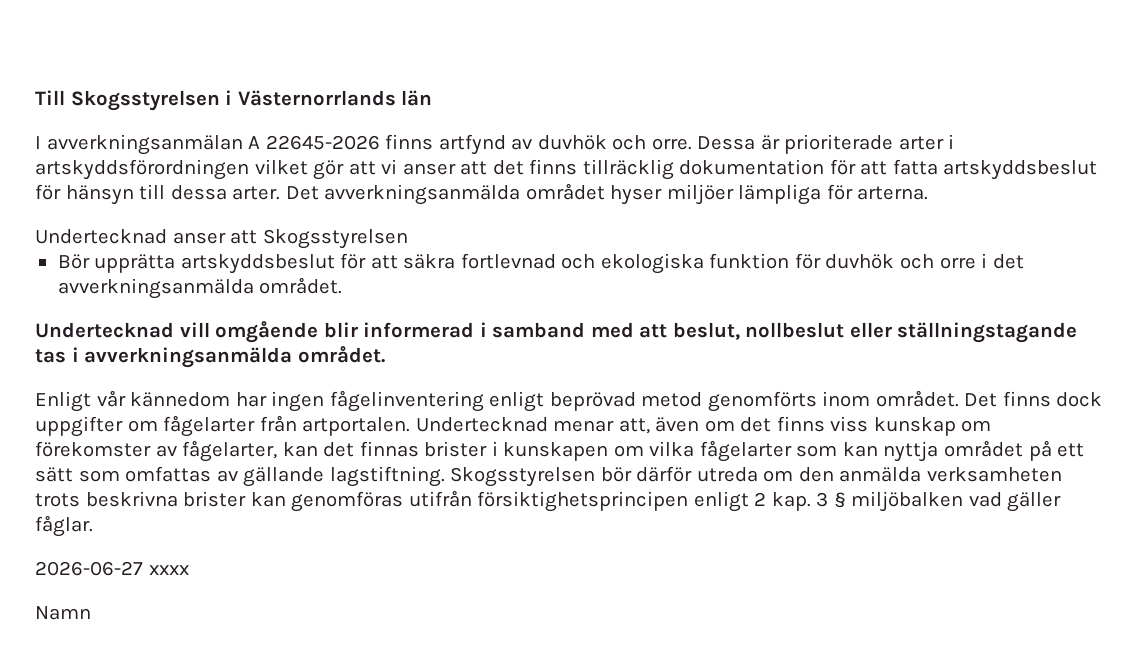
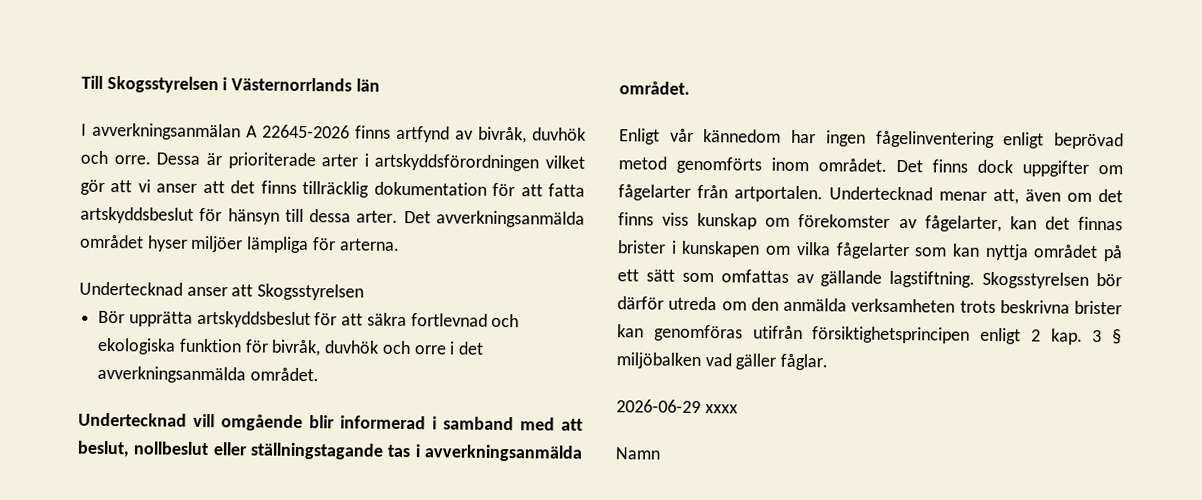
- I avverkningsanmälan A 22645-2026 finns artfynd av duvhök och orre.
+ I avverkningsanmälan A 22645-2026 finns artfynd av bivråk, duvhök och orre.
- Bör upprätta artskyddsbeslut för att säkra fortlevnad och ekologiska funktion för duvhök och orre i det avverkningsanmälda området.
+ Bör upprätta artskyddsbeslut för att säkra fortlevnad och ekologiska funktion för bivråk, duvhök och orre i det avverkningsanmälda området.
- 2026-06-27 xxxx
+ 2026-06-29 xxxx

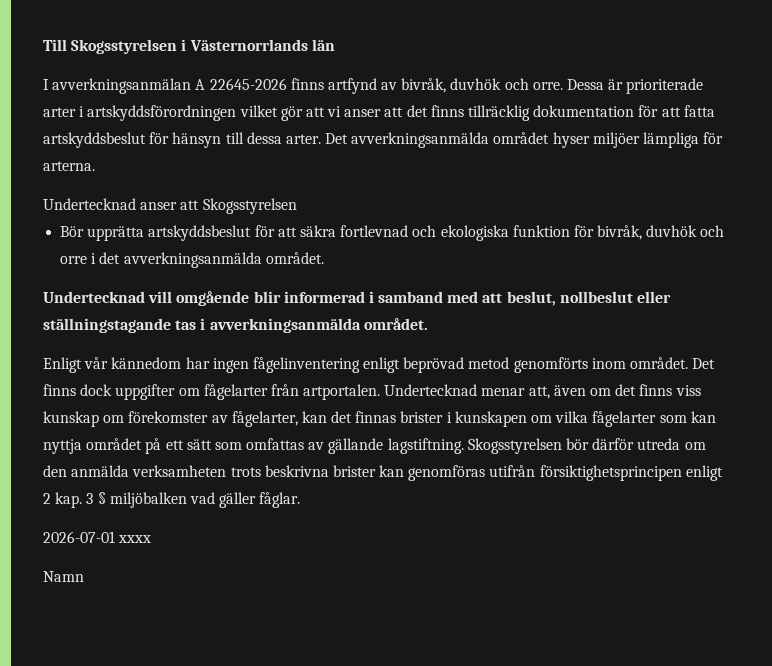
- 2026-06-29 xxxx
+ 2026-07-01 xxxx

